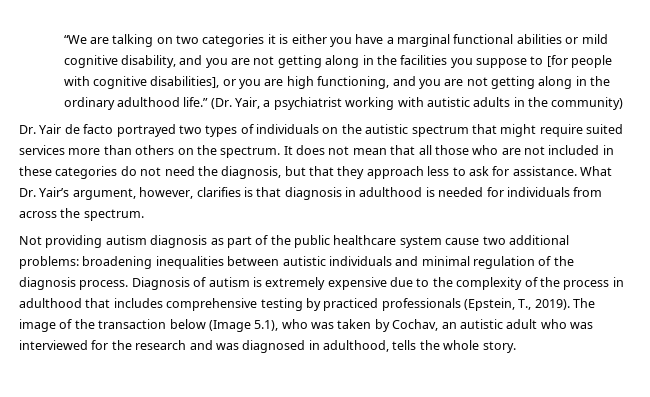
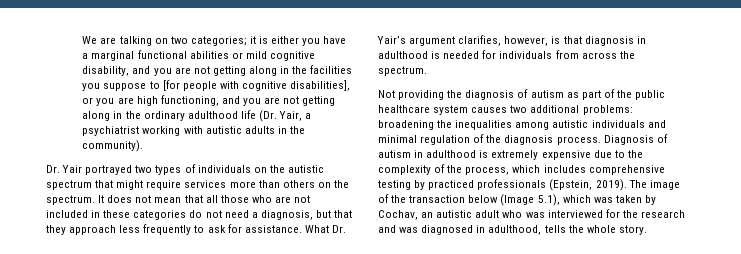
- “We are talking on two categories it is either you have a marginal functional abilities or mild cognitive disability, and you are not getting along in the facilities you suppose to [for people with cognitive disabilities], or you are high functioning, and you are not getting along in the ordinary adulthood life.” (Dr. Yair, a psychiatrist working with autistic adults in the community)
+ We are talking on two categories; it is either you have a marginal functional abilities or mild cognitive disability, and you are not getting along in the facilities you suppose to [for people with cognitive disabilities], or you are high functioning, and you are not getting along in the ordinary adulthood life (Dr. Yair, a psychiatrist working with autistic adults in the community).
- Dr. Yair de facto portrayed two types of individuals on the autistic spectrum that might require suited services more than others on the spectrum.
+ Dr. Yair portrayed two types of individuals on the autistic spectrum that might require services more than others on the spectrum.
- It does not mean that all those who are not included in these categories do not need the diagnosis, but that they approach less to ask for assistance.
+ It does not mean that all those who are not included in these categories do not need a diagnosis, but that they approach less frequently to ask for assistance.
- What Dr. Yair’s argument, however, clarifies is that diagnosis in adulthood is needed for individuals from across the spectrum.
+ What Dr. Yair’s argument clarifies, however, is that diagnosis in adulthood is needed for individuals from across the spectrum.
- Not providing autism diagnosis as part of the public healthcare system cause two additional problems: broadening inequalities between autistic individuals and minimal regulation of the diagnosis process.
+ Not providing the diagnosis of autism as part of the public healthcare system causes two additional problems: broadening the inequalities among autistic individuals and minimal regulation of the diagnosis process.
- Diagnosis of autism is extremely expensive due to the complexity of the process in adulthood that includes comprehensive testing by practiced professionals (Epstein, T., 2019).
+ Diagnosis of autism in adulthood is extremely expensive due to the complexity of the process, which includes comprehensive testing by practiced professionals (Epstein, 2019).
- The image of the transaction below (Image 5.1), who was taken by Cochav, an autistic adult who was interviewed for the research and was diagnosed in adulthood, tells the whole story.
+ The image of the transaction below (Image 5.1), which was taken by Cochav, an autistic adult who was interviewed for the research and was diagnosed in adulthood, tells the whole story.

